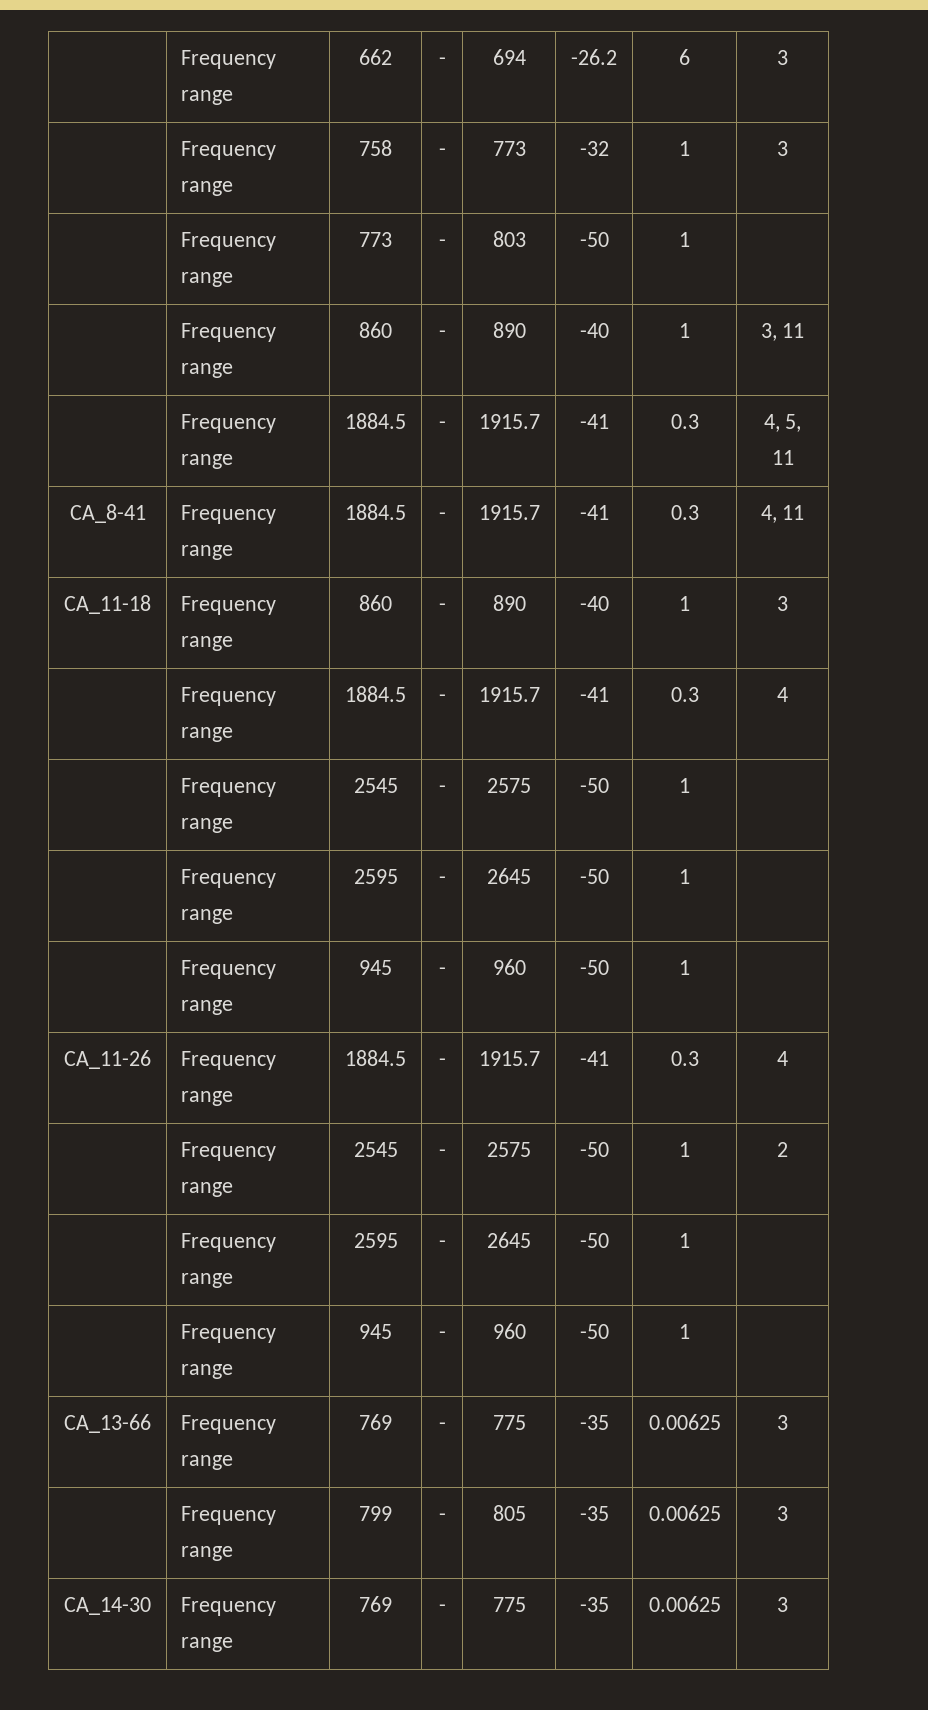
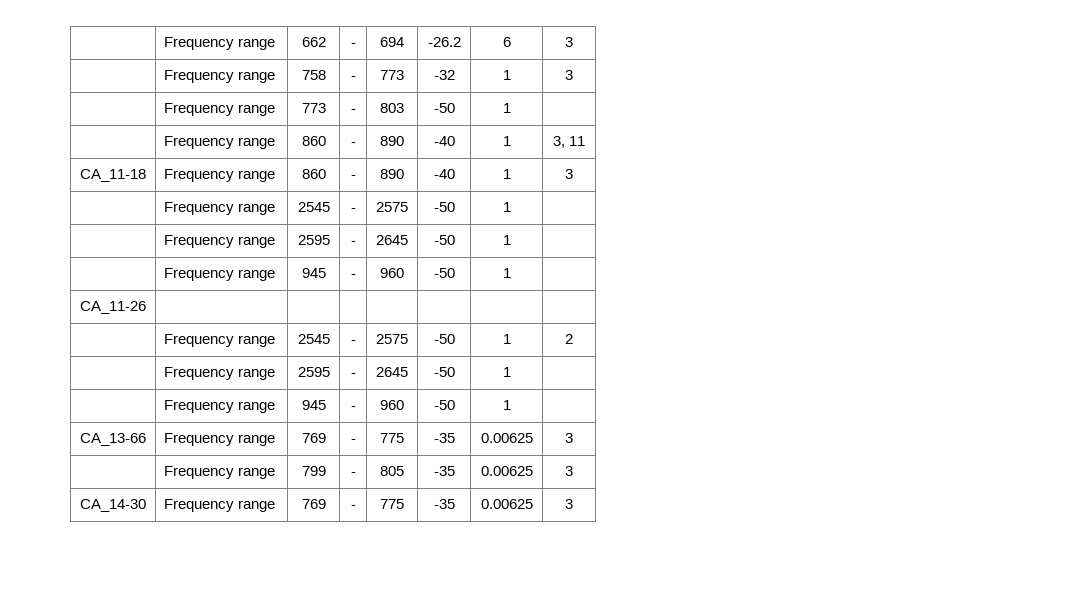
- | Frequency range | 1884.5 | - | 1915.7 | -41 | 0.3 | 4, 5, 11
- CA_8-41 | Frequency range | 1884.5 | - | 1915.7 | -41 | 0.3 | 4, 11
  CA_11-18 | Frequency range | 860 | - | 890 | -40 | 1 | 3
- | Frequency range | 1884.5 | - | 1915.7 | -41 | 0.3 | 4
- CA_11-26 | Frequency range | 1884.5 | - | 1915.7 | -41 | 0.3 | 4
+ CA_11-26 | | | | | | |

